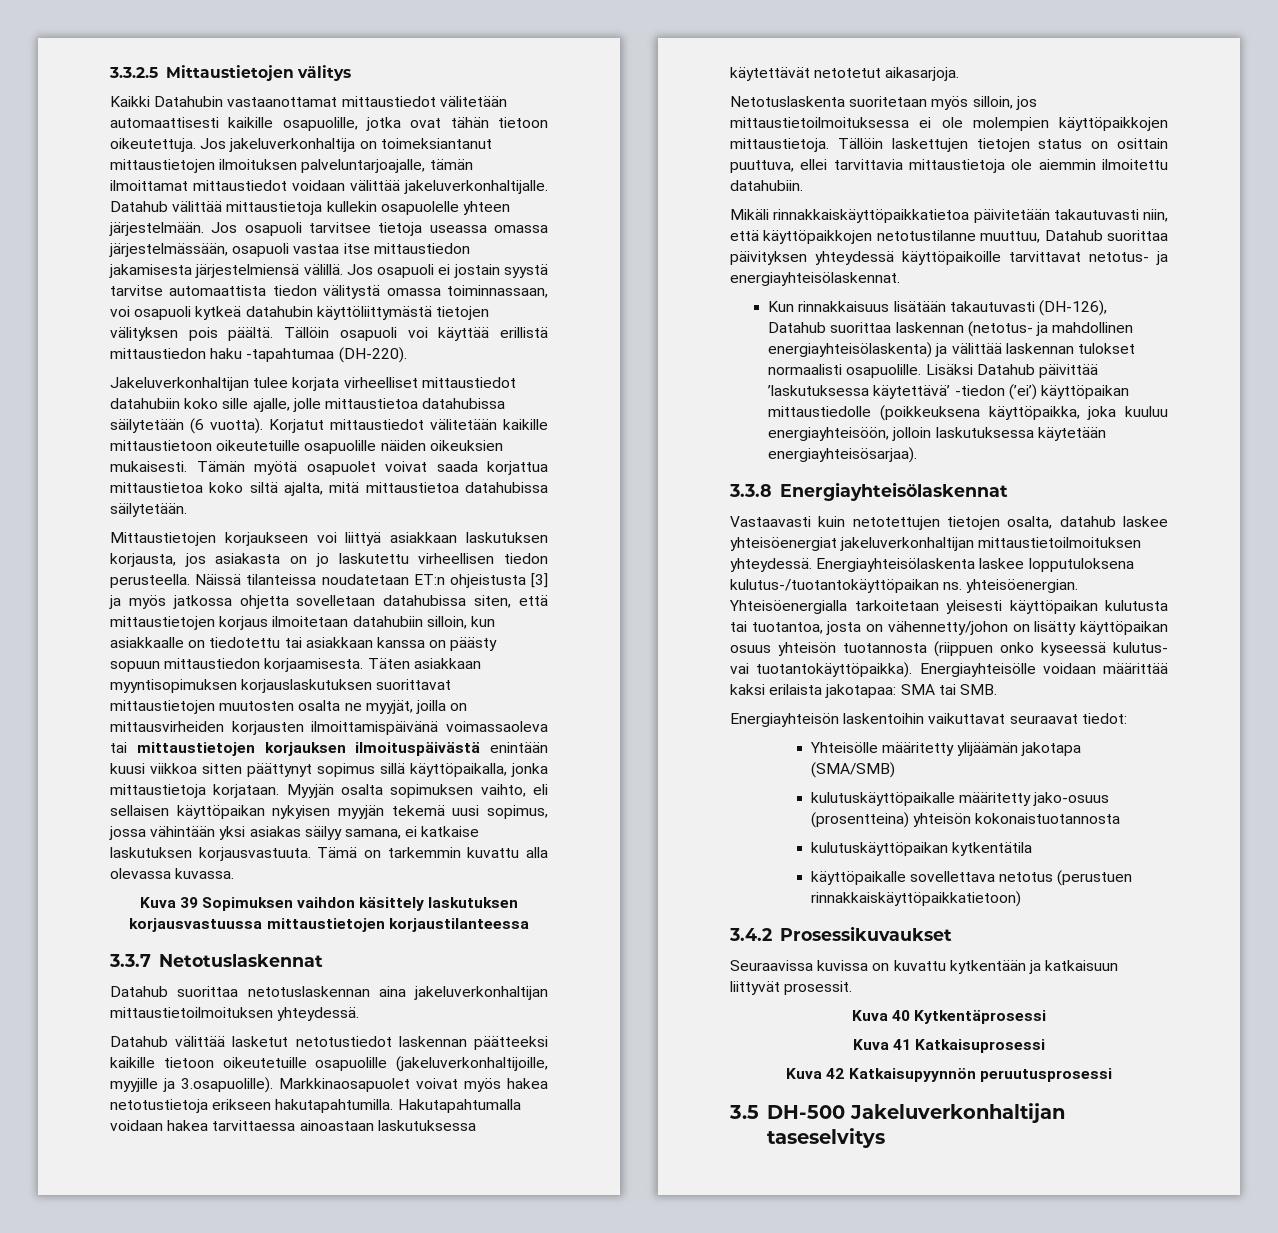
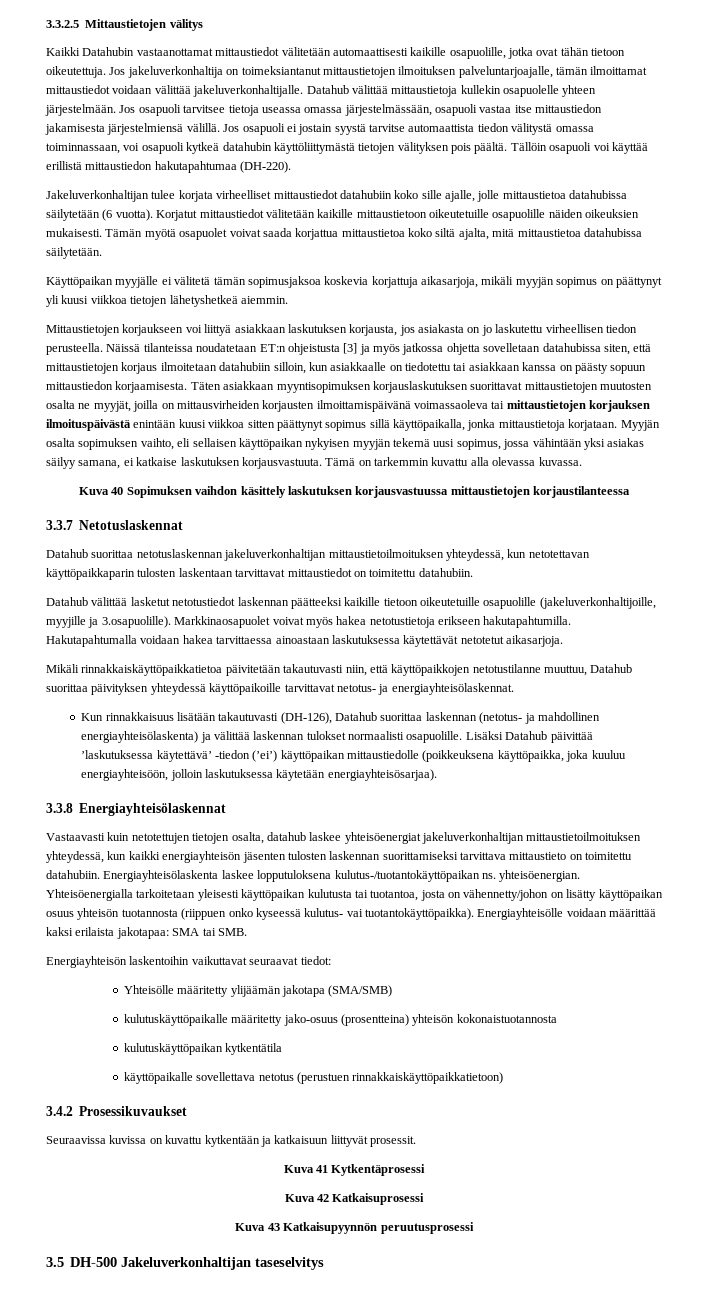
- Tällöin osapuoli voi käyttää erillistä mittaustiedon haku -tapahtumaa (DH-220).
+ Tällöin osapuoli voi käyttää erillistä mittaustiedon hakutapahtumaa (DH-220).
+ Käyttöpaikan myyjälle ei välitetä tämän sopimusjaksoa koskevia korjattuja aikasarjoja, mikäli myyjän sopimus on päättynyt yli kuusi viikkoa tietojen lähetyshetkeä aiemmin.
- Kuva 39 Sopimuksen vaihdon käsittely laskutuksen korjausvastuussa mittaustietojen korjaustilanteessa
+ Kuva 40 Sopimuksen vaihdon käsittely laskutuksen korjausvastuussa mittaustietojen korjaustilanteessa
- Datahub suorittaa netotuslaskennan aina jakeluverkonhaltijan mittaustietoilmoituksen yhteydessä.
+ Datahub suorittaa netotuslaskennan jakeluverkonhaltijan mittaustietoilmoituksen yhteydessä, kun netotettavan käyttöpaikkaparin tulosten laskentaan tarvittavat mittaustiedot on toimitettu datahubiin.
- Netotuslaskenta suoritetaan myös silloin, jos mittaustietoilmoituksessa ei ole molempien käyttöpaikkojen mittaustietoja. Tällöin laskettujen tietojen status on osittain puuttuva, ellei tarvittavia mittaustietoja ole aiemmin ilmoitettu datahubiin.
- Vastaavasti kuin netotettujen tietojen osalta, datahub laskee yhteisöenergiat jakeluverkonhaltijan mittaustietoilmoituksen yhteydessä.
+ Vastaavasti kuin netotettujen tietojen osalta, datahub laskee yhteisöenergiat jakeluverkonhaltijan mittaustietoilmoituksen yhteydessä, kun kaikki energiayhteisön jäsenten tulosten laskennan suorittamiseksi tarvittava mittaustieto on toimitettu datahubiin.
- Kuva 40 Kytkentäprosessi
+ Kuva 41 Kytkentäprosessi
- Kuva 41 Katkaisuprosessi
+ Kuva 42 Katkaisuprosessi
- Kuva 42 Katkaisupyynnön peruutusprosessi
+ Kuva 43 Katkaisupyynnön peruutusprosessi

